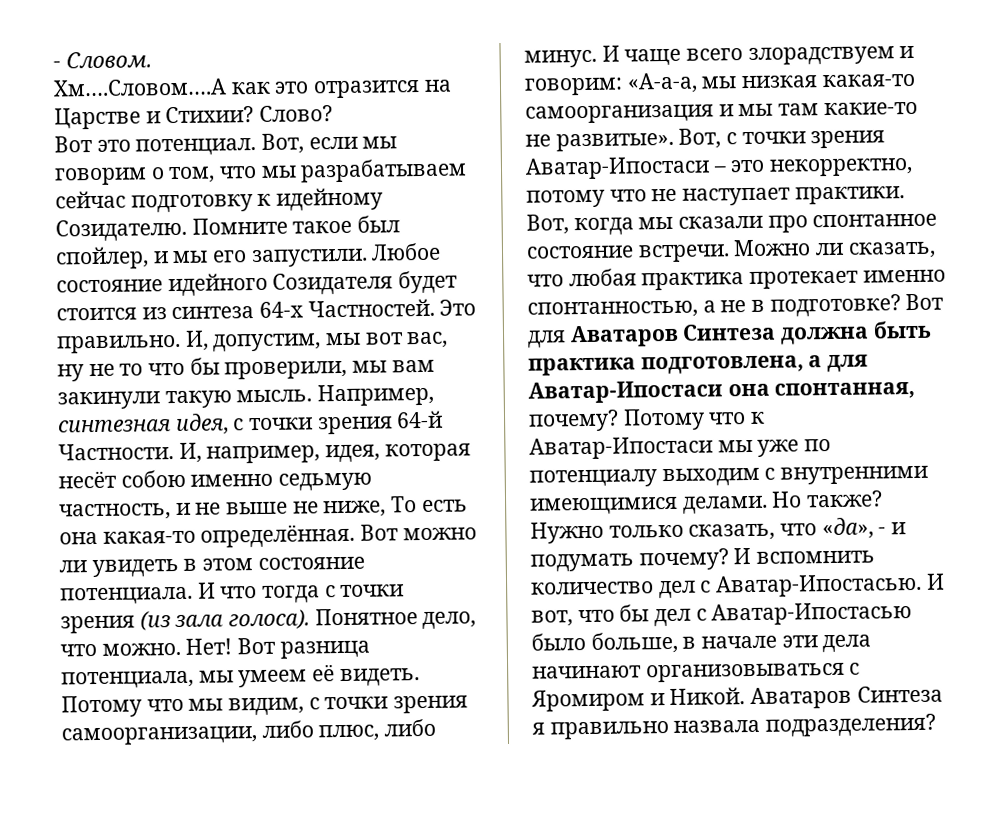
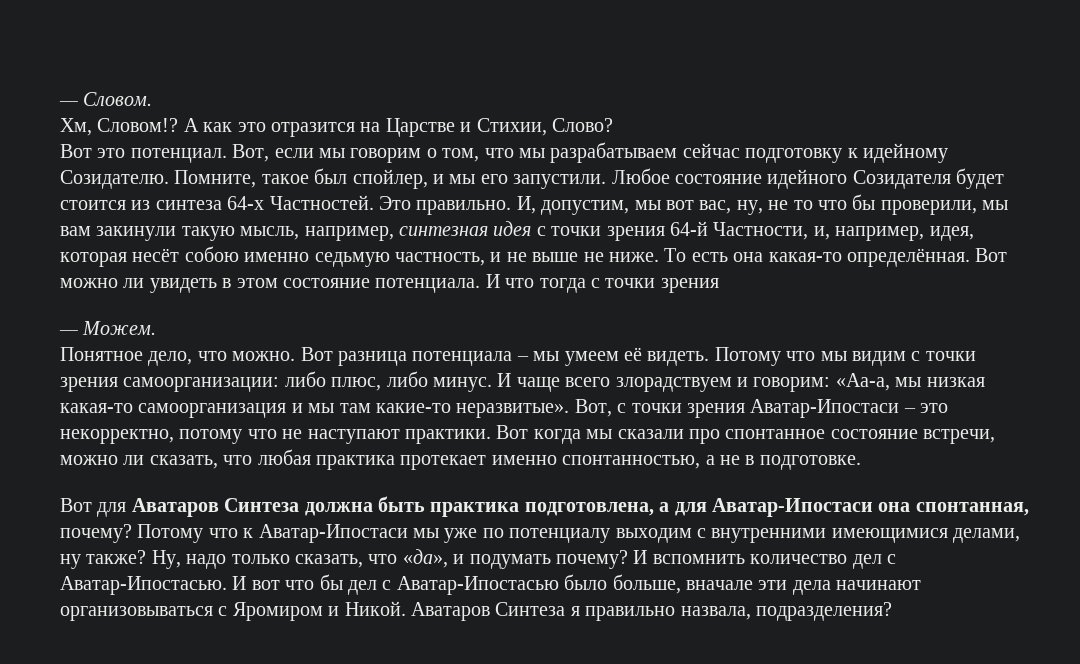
- - Словом.
+ — Словом.
- Хм….Словом….А как это отразится на Царстве и Стихии? Слово?
+ Хм, Словом!? А как это отразится на Царстве и Стихии, Слово?
- Помните такое был спойлер, и мы его запустили.
+ Помните, такое был спойлер, и мы его запустили.
- И, допустим, мы вот вас, ну не то что бы проверили, мы вам закинули такую мысль. Например, синтезная идея, с точки зрения 64-й Частности. И, например, идея, которая несёт собою именно седьмую частность, и не выше не ниже, То есть она какая-то определённая.
+ И, допустим, мы вот вас, ну, не то что бы проверили, мы вам закинули такую мысль, например, синтезная идея с точки зрения 64-й Частности, и, например, идея, которая несёт собою именно седьмую частность, и не выше не ниже. То есть она какая-то определённая.
- И что тогда с точки зрения (из зала голоса). Понятное дело, что можно.
+ И что тогда с точки зрения
+ — Можем.
+ Понятное дело, что можно.
- Нет!
- Вот разница потенциала, мы умеем её видеть.
+ Вот разница потенциала – мы умеем её видеть.
- Потому что мы видим, с точки зрения самоорганизации, либо плюс, либо минус.
+ Потому что мы видим с точки зрения самоорганизации: либо плюс, либо минус.
- И чаще всего злорадствуем и говорим: «А-а-а, мы низкая какая-то самоорганизация и мы там какие-то не развитые».
+ И чаще всего злорадствуем и говорим: «Аа-а, мы низкая какая-то самоорганизация и мы там какие-то неразвитые».
- Вот, с точки зрения Аватар-Ипостаси – это некорректно, потому что не наступает практики. Вот, когда мы сказали про спонтанное состояние встречи. Можно ли сказать, что любая практика протекает именно спонтанностью, а не в подготовке? Вот для Аватаров Синтеза должна быть практика подготовлена, а для Аватар-Ипостаси она спонтанная, почему?
+ Вот, с точки зрения Аватар-Ипостаси – это некорректно, потому что не наступают практики. Вот когда мы сказали про спонтанное состояние встречи, можно ли сказать, что любая практика протекает именно спонтанностью, а не в подготовке.
+ Вот для Аватаров Синтеза должна быть практика подготовлена, а для Аватар-Ипостаси она спонтанная, почему?
- Потому что к Аватар-Ипостаси мы уже по потенциалу выходим с внутренними имеющимися делами. Но также? Нужно только сказать, что «да», - и подумать почему?
+ Потому что к Аватар-Ипостаси мы уже по потенциалу выходим с внутренними имеющимися делами, ну также? Ну, надо только сказать, что «да», и подумать почему?
- И вот, что бы дел с Аватар-Ипостасью было больше, в начале эти дела начинают организовываться с Яромиром и Никой.
+ И вот что бы дел с Аватар-Ипостасью было больше, вначале эти дела начинают организовываться с Яромиром и Никой.
- Аватаров Синтеза я правильно назвала подразделения?
+ Аватаров Синтеза я правильно назвала, подразделения?

